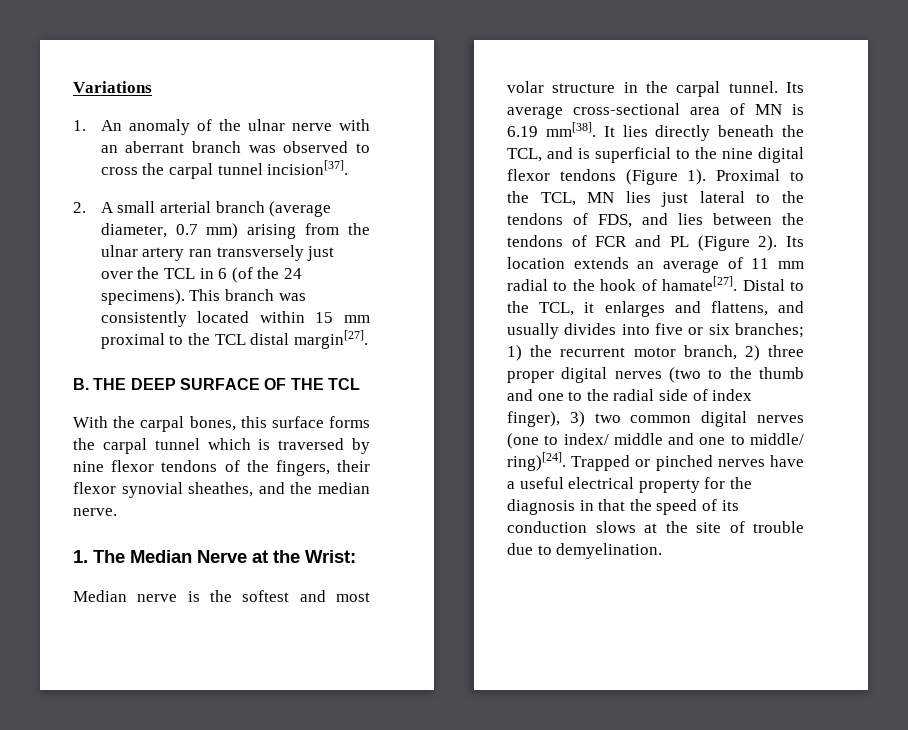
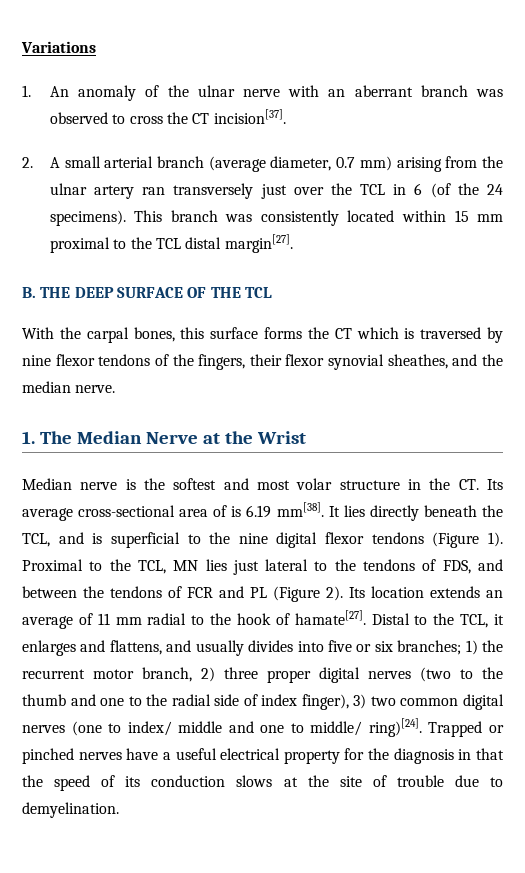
- 1. An anomaly of the ulnar nerve with an aberrant branch was observed to cross the carpal tunnel incision[37].
+ 1. An anomaly of the ulnar nerve with an aberrant branch was observed to cross the CT incision[37].
- With the carpal bones, this surface forms the carpal tunnel which is traversed by nine flexor tendons of the fingers, their flexor synovial sheathes, and the median nerve.
+ With the carpal bones, this surface forms the CT which is traversed by nine flexor tendons of the fingers, their flexor synovial sheathes, and the median nerve.
- 1. The Median Nerve at the Wrist:
+ 1. The Median Nerve at the Wrist
- Median nerve is the softest and most volar structure in the carpal tunnel. Its average cross-sectional area of MN is 6.19 mm[38].
+ Median nerve is the softest and most volar structure in the CT. Its average cross-sectional area of is 6.19 mm[38].
- Proximal to the TCL, MN lies just lateral to the tendons of FDS, and lies between the tendons of FCR and PL (Figure 2).
+ Proximal to the TCL, MN lies just lateral to the tendons of FDS, and between the tendons of FCR and PL (Figure 2).

